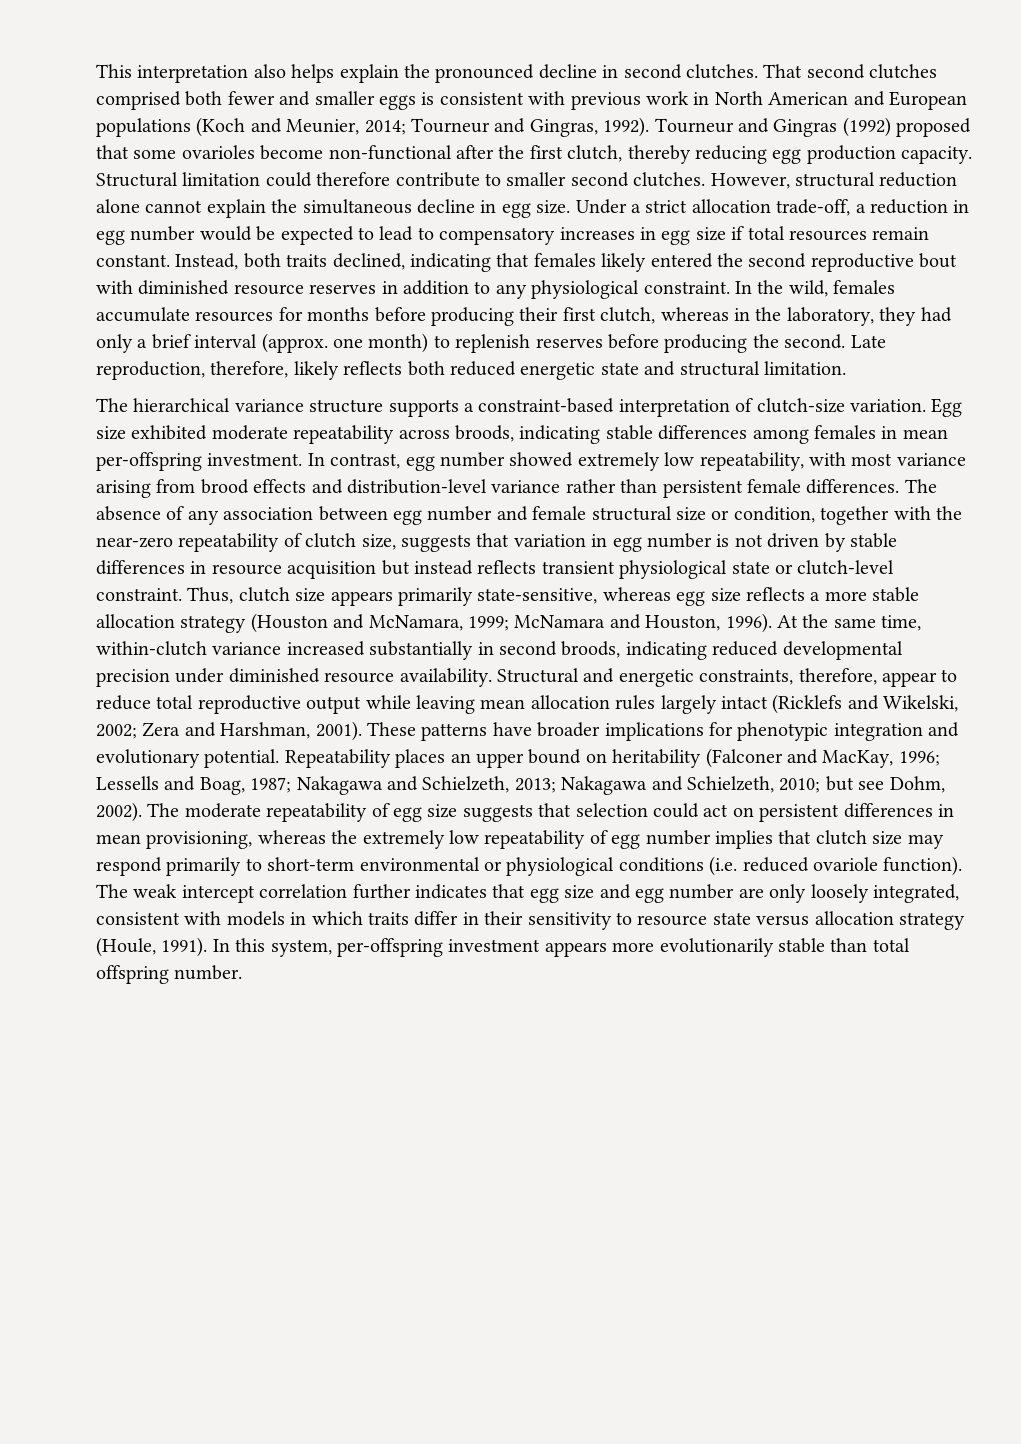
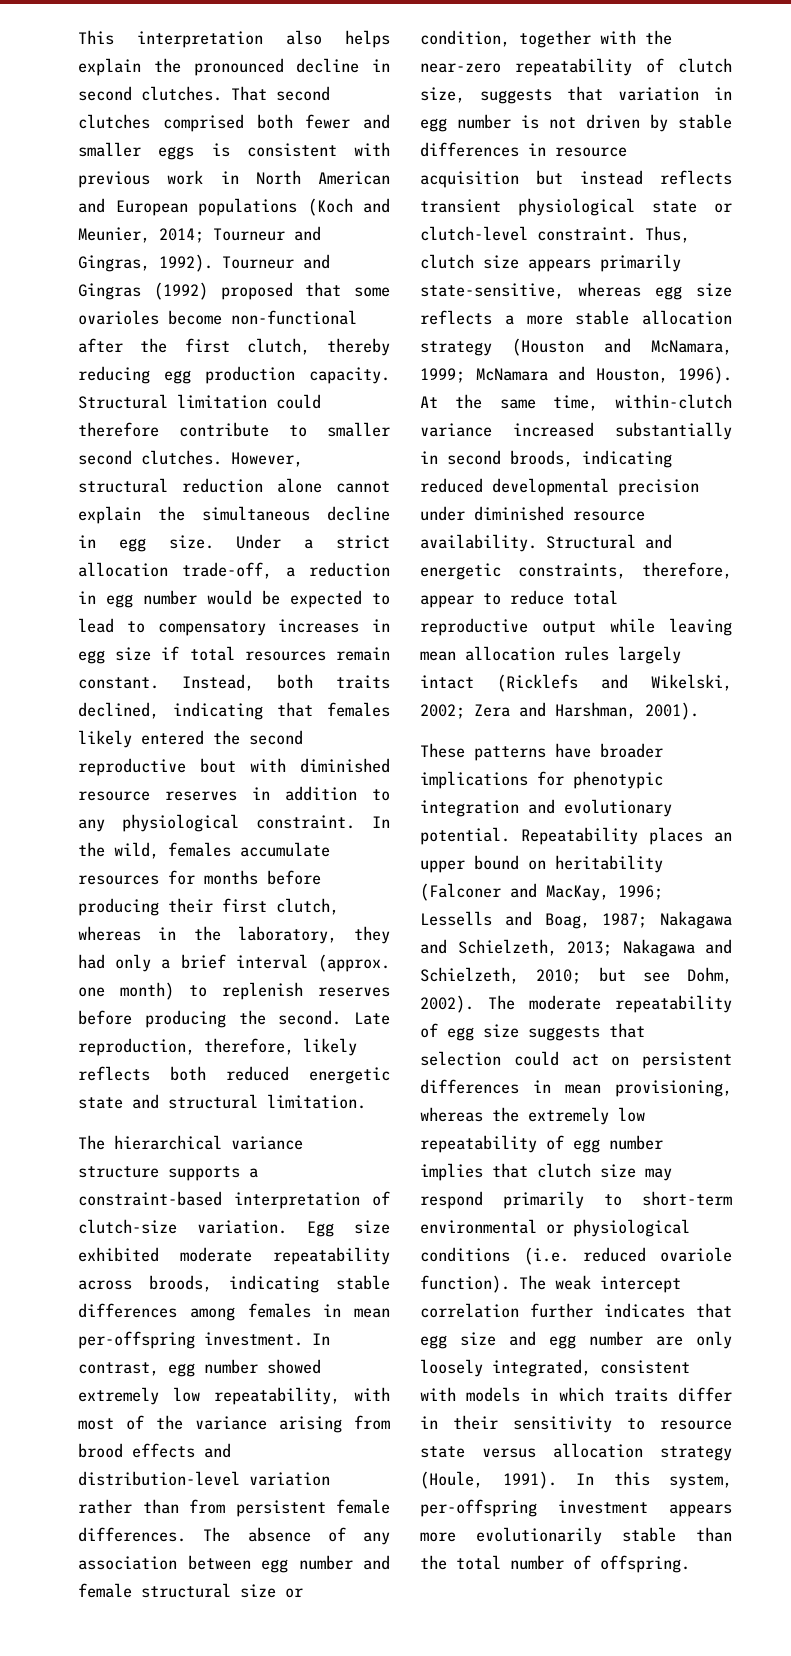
- In contrast, egg number showed extremely low repeatability, with most variance arising from brood effects and distribution-level variance rather than persistent female differences.
+ In contrast, egg number showed extremely low repeatability, with most of the variance arising from brood effects and distribution-level variation rather than from persistent female differences.
- Structural and energetic constraints, therefore, appear to reduce total reproductive output while leaving mean allocation rules largely intact (Ricklefs and Wikelski, 2002; Zera and Harshman, 2001). These patterns have broader implications for phenotypic integration and evolutionary potential.
+ Structural and energetic constraints, therefore, appear to reduce total reproductive output while leaving mean allocation rules largely intact (Ricklefs and Wikelski, 2002; Zera and Harshman, 2001).
+ These patterns have broader implications for phenotypic integration and evolutionary potential.
- In this system, per-offspring investment appears more evolutionarily stable than total offspring number.
+ In this system, per-offspring investment appears more evolutionarily stable than the total number of offspring.

